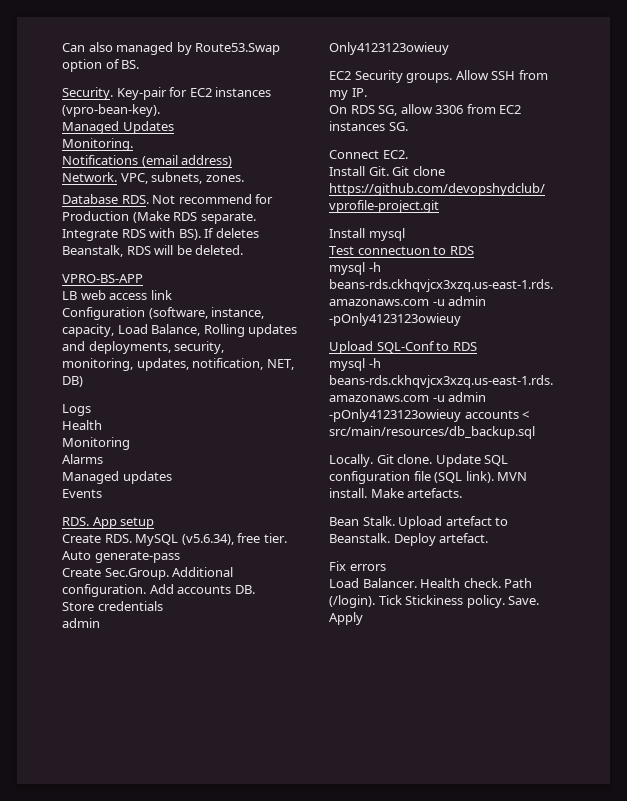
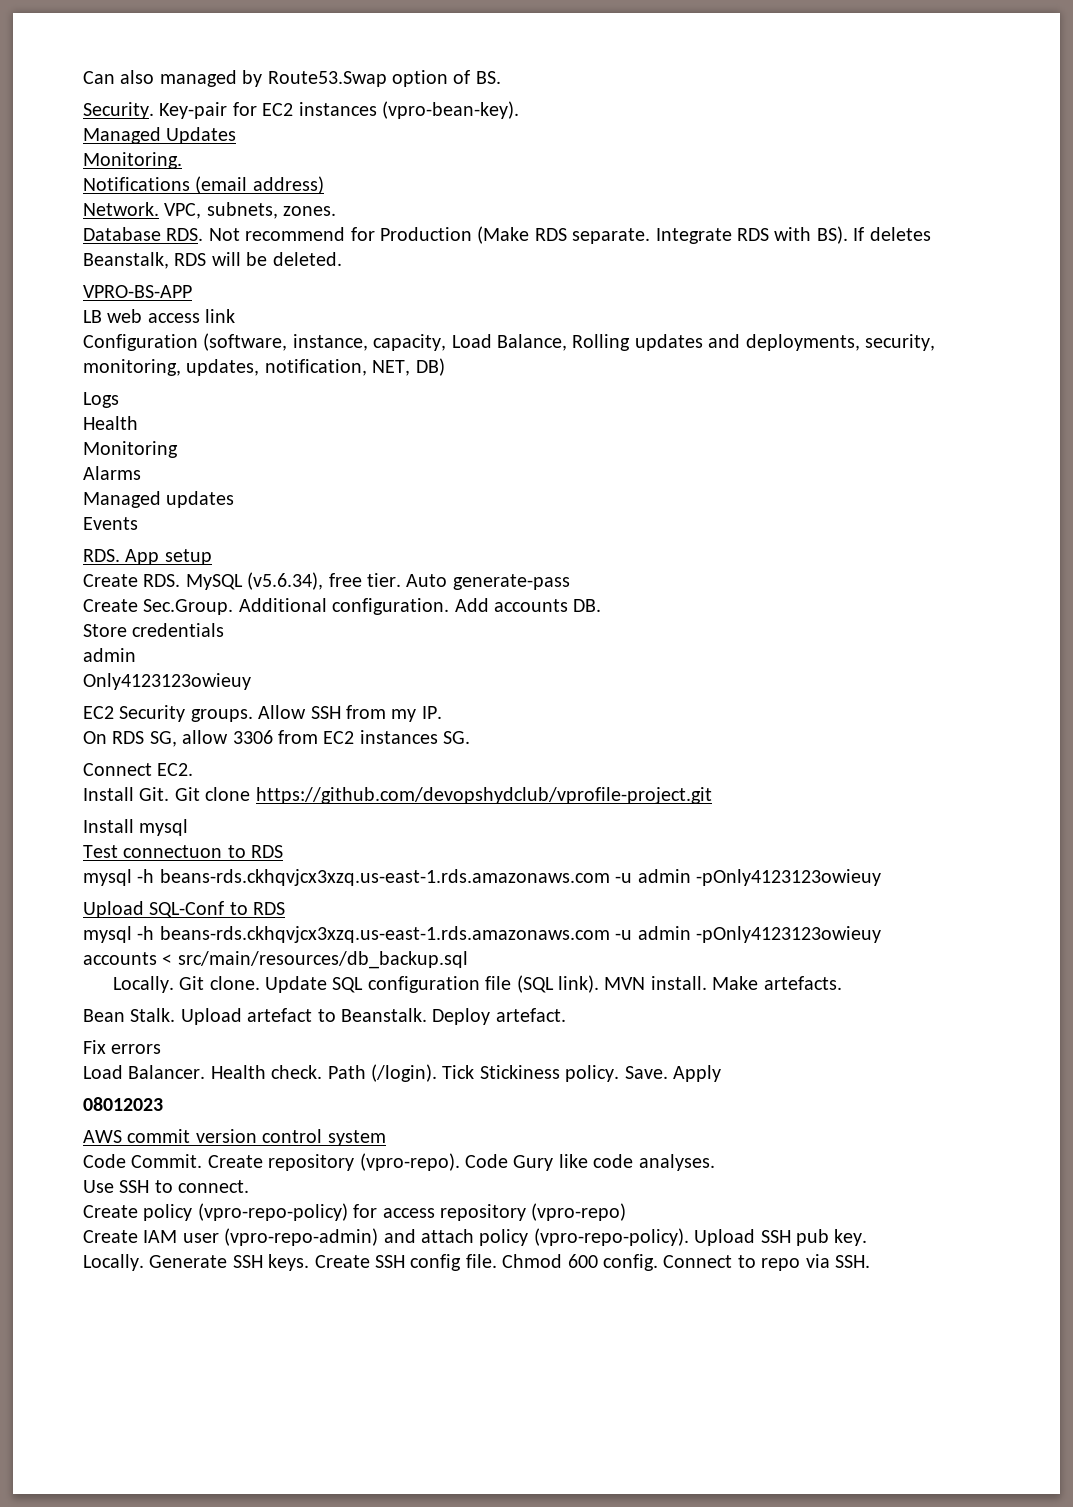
+ 08012023
+ AWS commit version control system
+ Code Commit. Create repository (vpro-repo). Code Gury like code analyses.
+ Use SSH to connect.
+ Create policy (vpro-repo-policy) for access repository (vpro-repo)
+ Create IAM user (vpro-repo-admin) and attach policy (vpro-repo-policy). Upload SSH pub key.
+ Locally. Generate SSH keys. Create SSH config file. Chmod 600 config. Connect to repo via SSH.

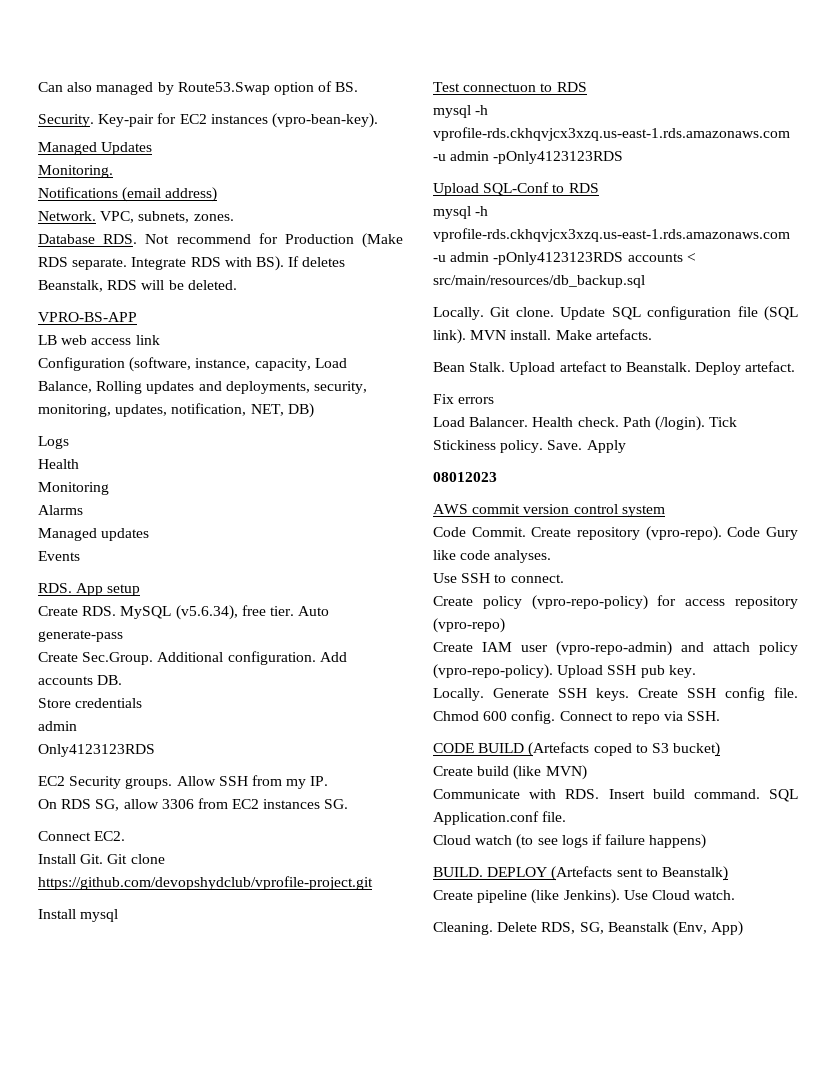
- Only4123123owieuy
+ Only4123123RDS
  Test connectuon to RDS
- mysql -h beans-rds.ckhqvjcx3xzq.us-east-1.rds.amazonaws.com -u admin -pOnly4123123owieuy
+ mysql -h vprofile-rds.ckhqvjcx3xzq.us-east-1.rds.amazonaws.com -u admin -pOnly4123123RDS
- mysql -h beans-rds.ckhqvjcx3xzq.us-east-1.rds.amazonaws.com -u admin -pOnly4123123owieuy accounts < src/main/resources/db_backup.sql
+ mysql -h vprofile-rds.ckhqvjcx3xzq.us-east-1.rds.amazonaws.com -u admin -pOnly4123123RDS accounts < src/main/resources/db_backup.sql
+ CODE BUILD (Artefacts coped to S3 bucket)
+ Create build (like MVN)
+ Communicate with RDS. Insert build command. SQL Application.conf file.
+ Cloud watch (to see logs if failure happens)
+ BUILD. DEPLOY (Artefacts sent to Beanstalk)
+ Create pipeline (like Jenkins). Use Cloud watch.
+ Cleaning. Delete RDS, SG, Beanstalk (Env, App)

